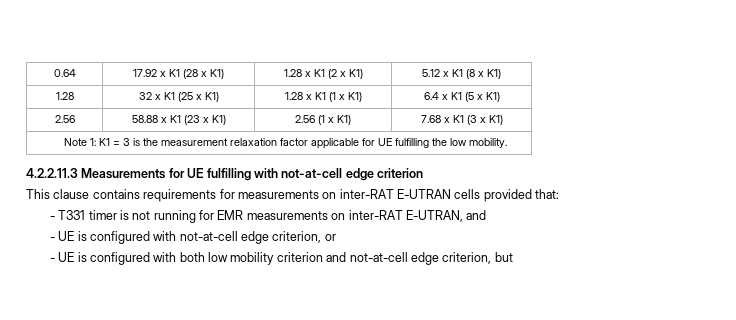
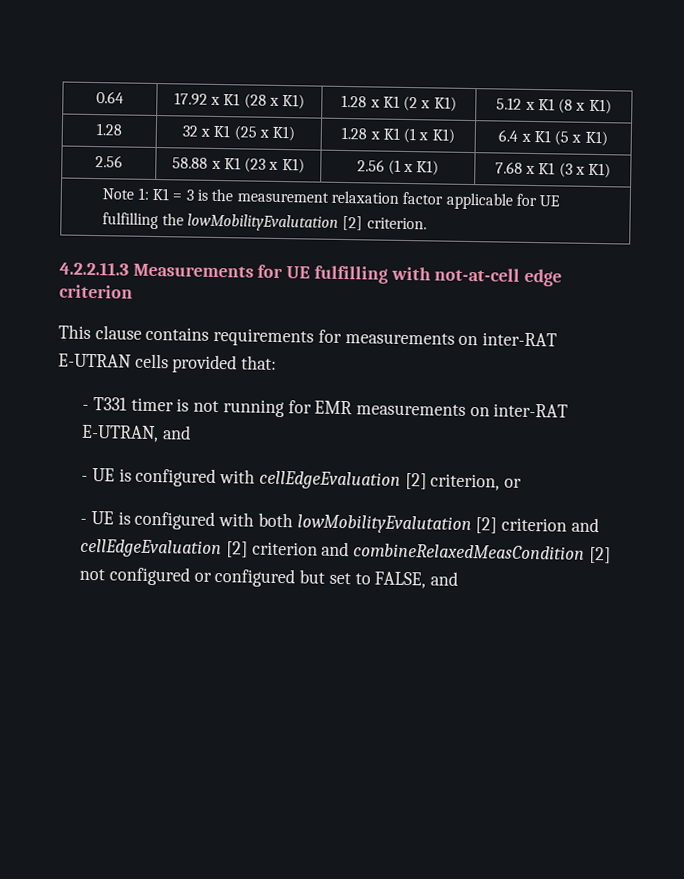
- Note 1: K1 = 3 is the measurement relaxation factor applicable for UE fulfilling the low mobility.
+ Note 1: K1 = 3 is the measurement relaxation factor applicable for UE fulfilling the lowMobilityEvalutation [2] criterion.
- - UE is configured with not-at-cell edge criterion, or
+ - UE is configured with cellEdgeEvaluation [2] criterion, or
- - UE is configured with both low mobility criterion and not-at-cell edge criterion, but
+ - UE is configured with both lowMobilityEvalutation [2] criterion and cellEdgeEvaluation [2] criterion and combineRelaxedMeasCondition [2] not configured or configured but set to FALSE, and

